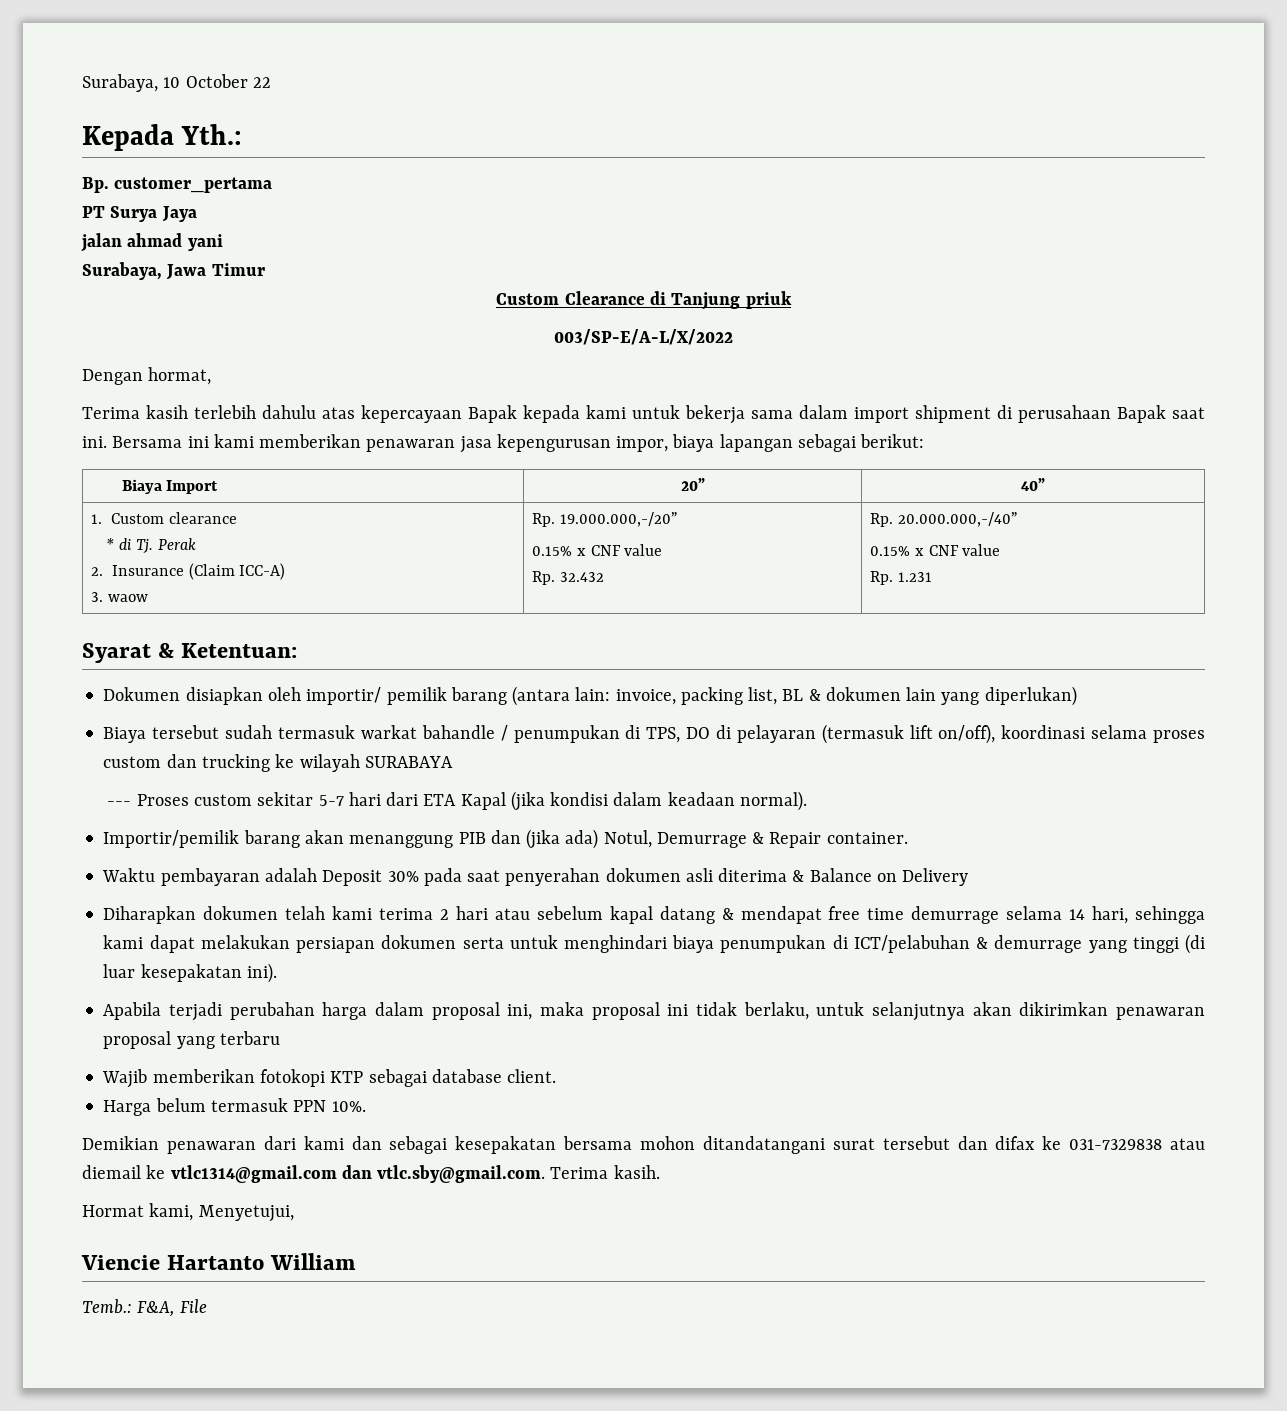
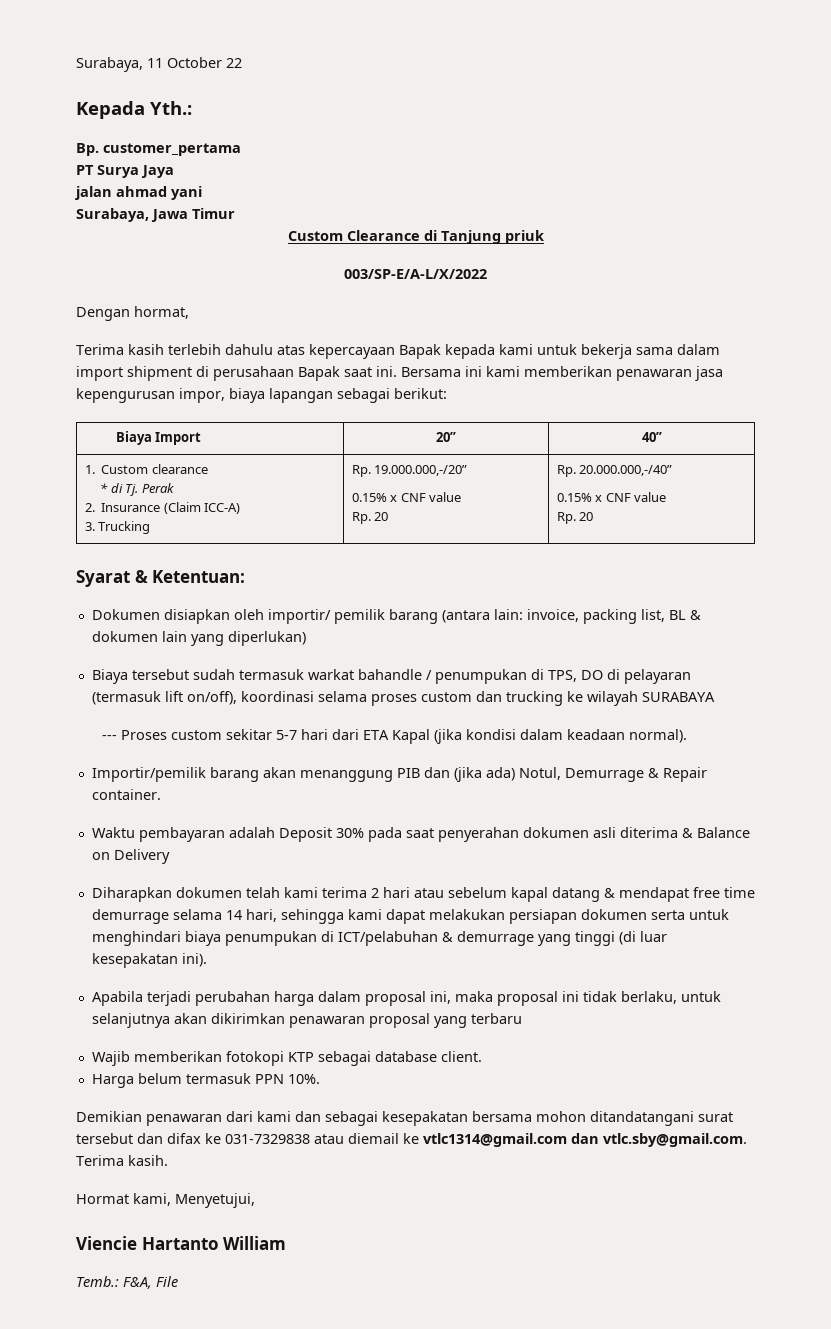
- Surabaya, 10 October 22
+ Surabaya, 11 October 22
  1. Custom clearance
  * di Tj. Perak
  2. Insurance (Claim ICC-A)
- 3. waow | Rp. 19.000.000,-/20”
+ 3. Trucking | Rp. 19.000.000,-/20”
  0.15% x CNF value
- Rp. 32.432 | Rp. 20.000.000,-/40”
+ Rp. 20 | Rp. 20.000.000,-/40”
  0.15% x CNF value
- Rp. 1.231
+ Rp. 20

